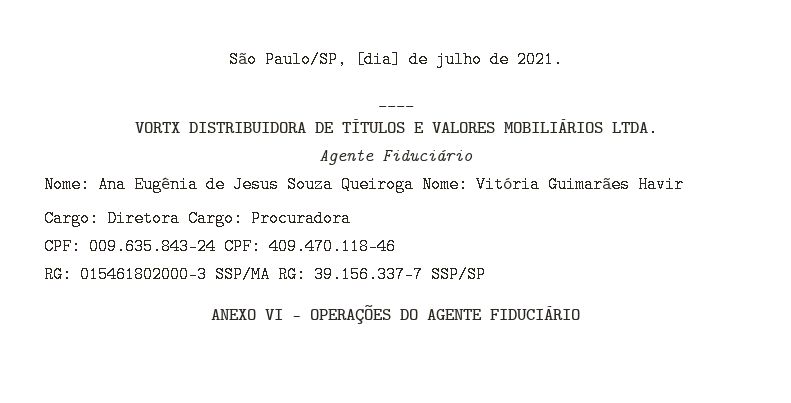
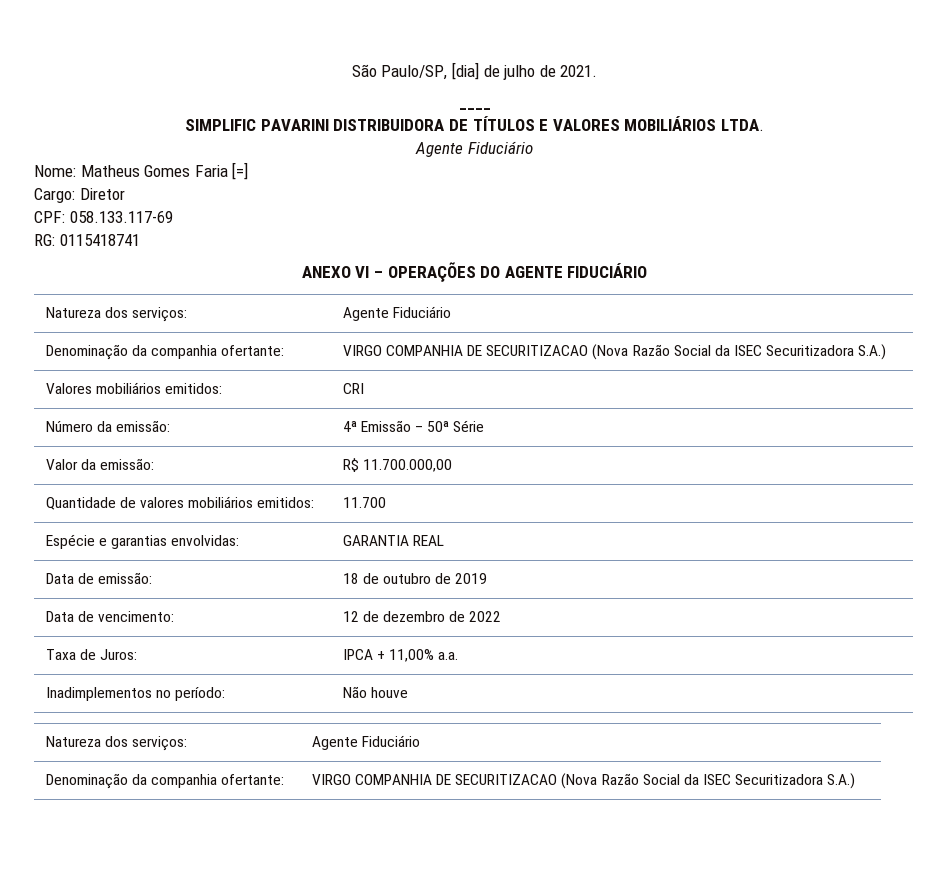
- VORTX DISTRIBUIDORA DE TÍTULOS E VALORES MOBILIÁRIOS LTDA.
+ SIMPLIFIC PAVARINI DISTRIBUIDORA DE TÍTULOS E VALORES MOBILIÁRIOS LTDA.
- Nome: Ana Eugênia de Jesus Souza Queiroga Nome: Vitória Guimarães Havir
- Cargo: Diretora Cargo: Procuradora
- CPF: 009.635.843-24 CPF: 409.470.118-46
- RG: 015461802000-3 SSP/MA RG: 39.156.337-7 SSP/SP
+ Nome: Matheus Gomes Faria [=]
+ Cargo: Diretor
+ CPF: 058.133.117-69
+ RG: 0115418741
  ANEXO VI – OPERAÇÕES DO AGENTE FIDUCIÁRIO
+ Natureza dos serviços: | Agente Fiduciário
+ Denominação da companhia ofertante: | VIRGO COMPANHIA DE SECURITIZACAO (Nova Razão Social da ISEC Securitizadora S.A.)
+ Valores mobiliários emitidos: | CRI
+ Número da emissão: | 4ª Emissão – 50ª Série
+ Valor da emissão: | R$ 11.700.000,00
+ Quantidade de valores mobiliários emitidos: | 11.700
+ Espécie e garantias envolvidas: | GARANTIA REAL
+ Data de emissão: | 18 de outubro de 2019
+ Data de vencimento: | 12 de dezembro de 2022
+ Taxa de Juros: | IPCA + 11,00% a.a.
+ Inadimplementos no período: | Não houve
+ Natureza dos serviços: | Agente Fiduciário
+ Denominação da companhia ofertante: | VIRGO COMPANHIA DE SECURITIZACAO (Nova Razão Social da ISEC Securitizadora S.A.)

